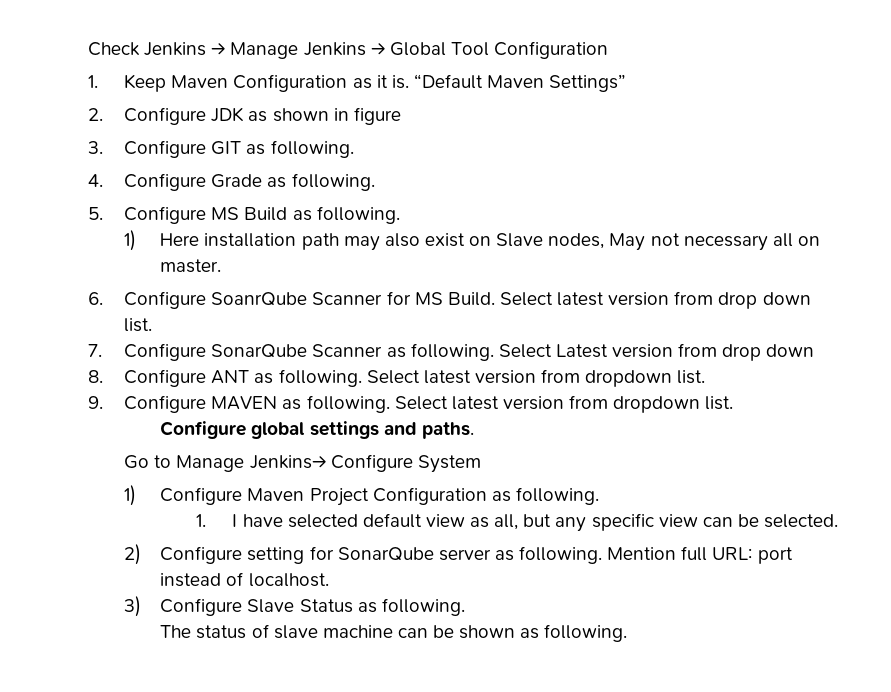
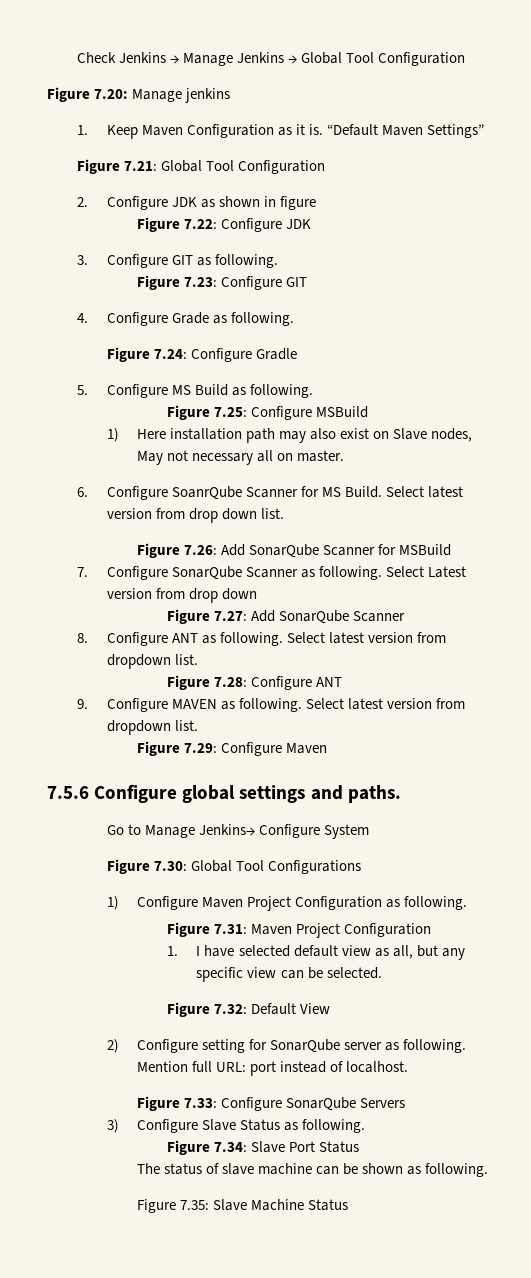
+ Figure 7.20: Manage jenkins
+ Figure 7.21: Global Tool Configuration
+ Figure 7.22: Configure JDK
+ Figure 7.23: Configure GIT
+ Figure 7.24: Configure Gradle
+ Figure 7.25: Configure MSBuild
+ Figure 7.26: Add SonarQube Scanner for MSBuild
+ Figure 7.27: Add SonarQube Scanner
+ Figure 7.28: Configure ANT
- Configure global settings and paths.
+ Figure 7.29: Configure Maven
+ 7.5.6 Configure global settings and paths.
+ Figure 7.30: Global Tool Configurations
+ Figure 7.31: Maven Project Configuration
+ Figure 7.32: Default View
+ Figure 7.33: Configure SonarQube Servers
+ Figure 7.34: Slave Port Status
+ Figure 7.35: Slave Machine Status

